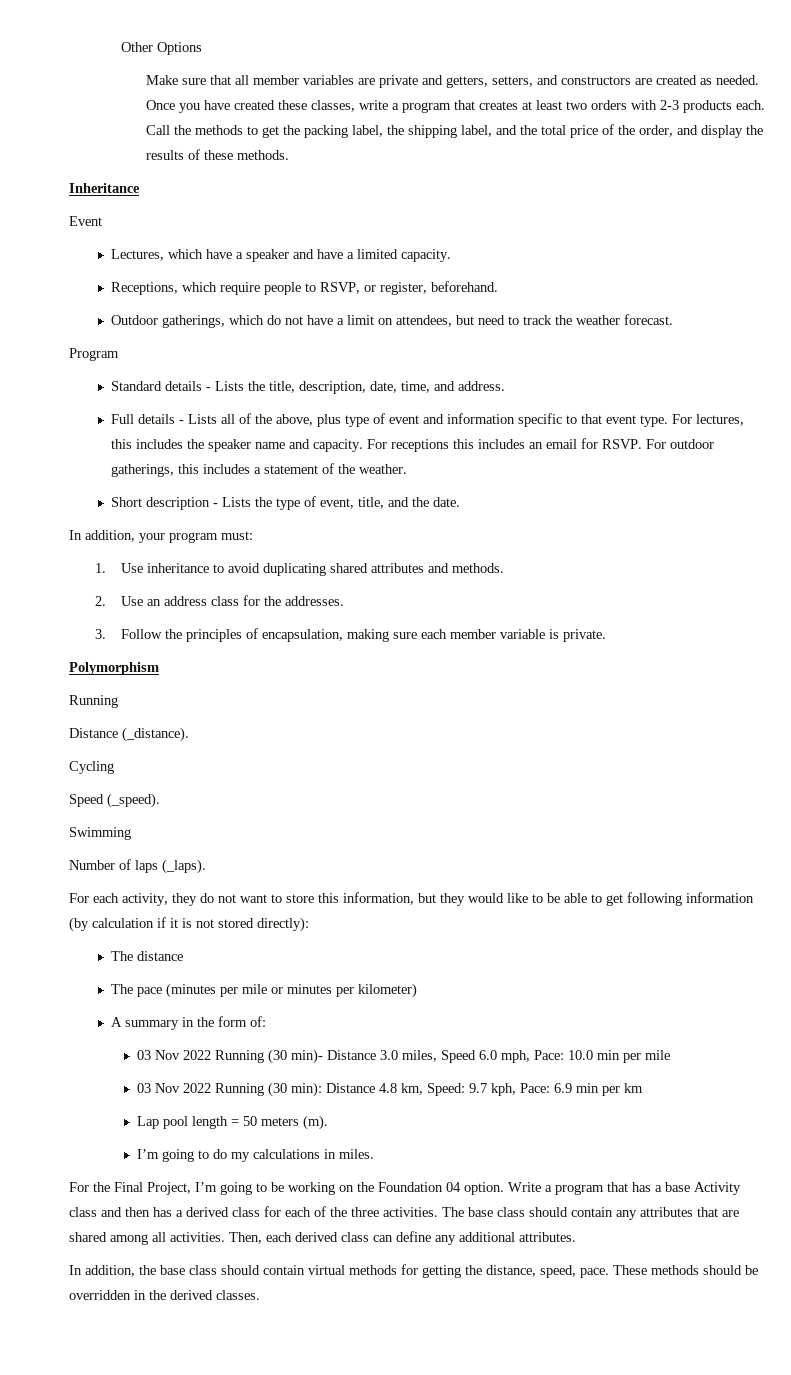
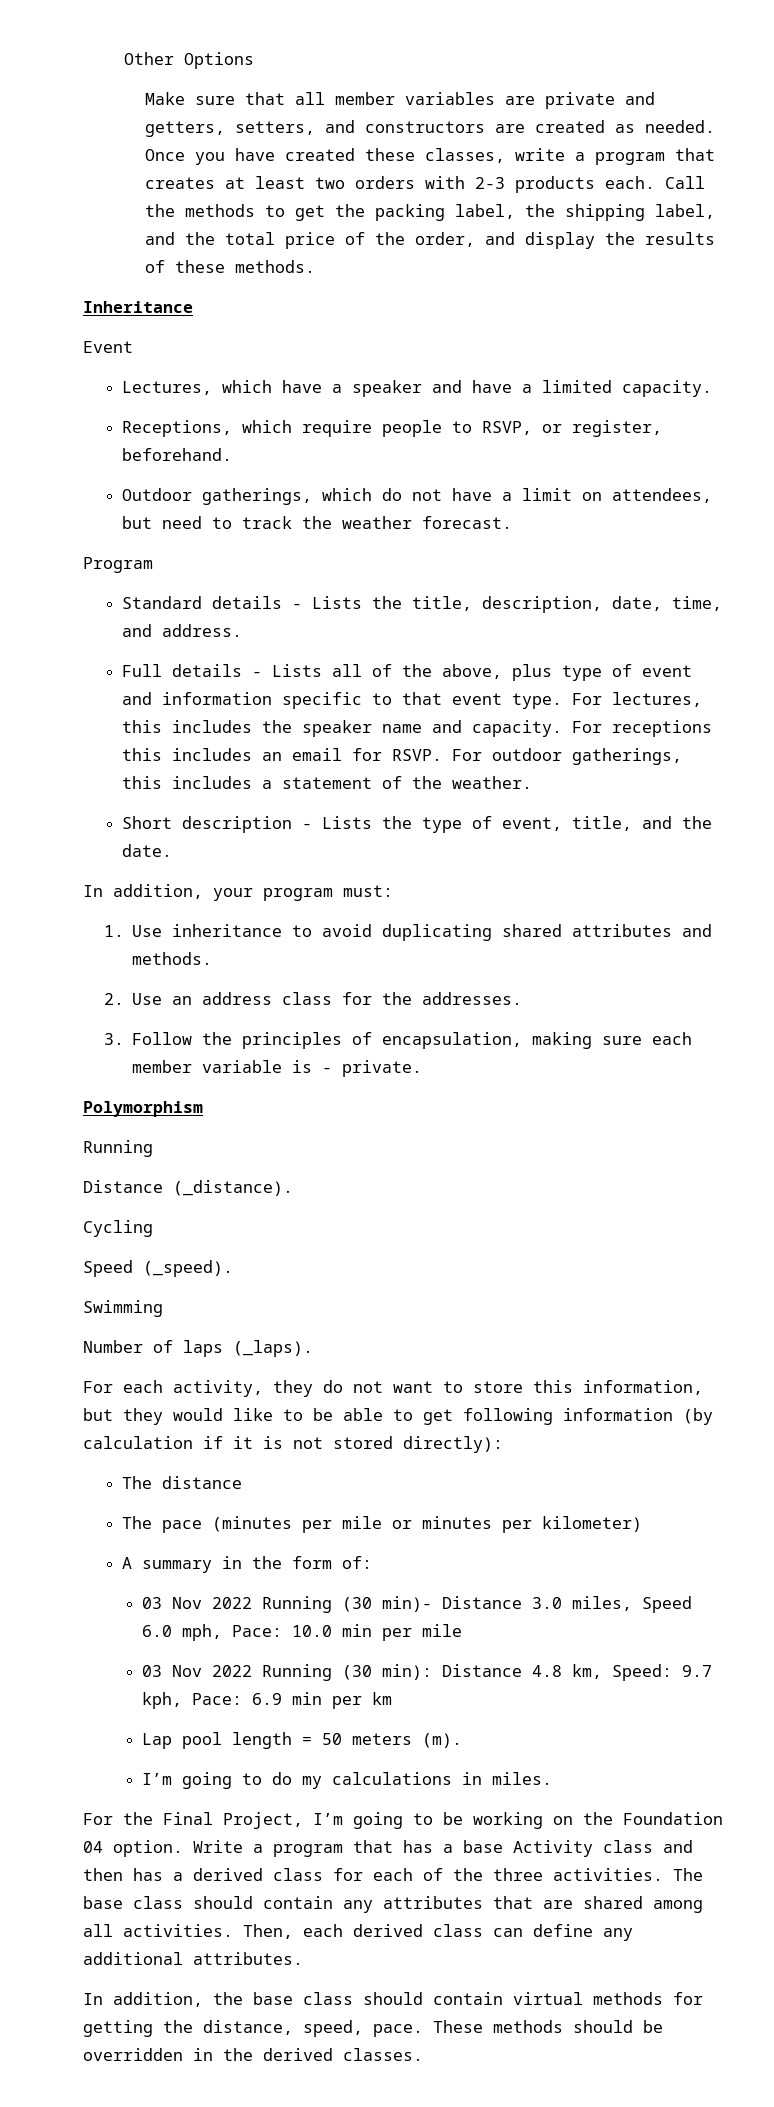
- 3. Follow the principles of encapsulation, making sure each member variable is private.
+ 3. Follow the principles of encapsulation, making sure each member variable is - private.

